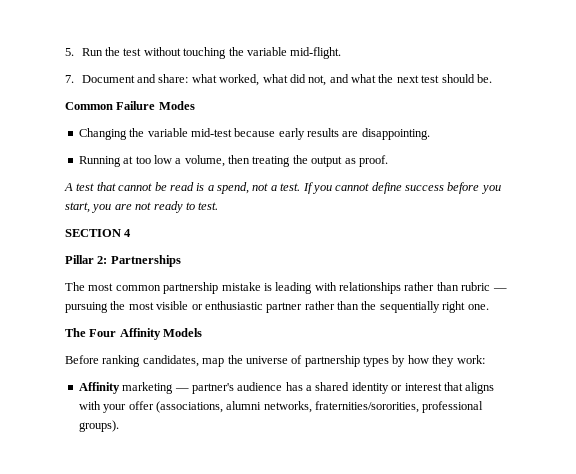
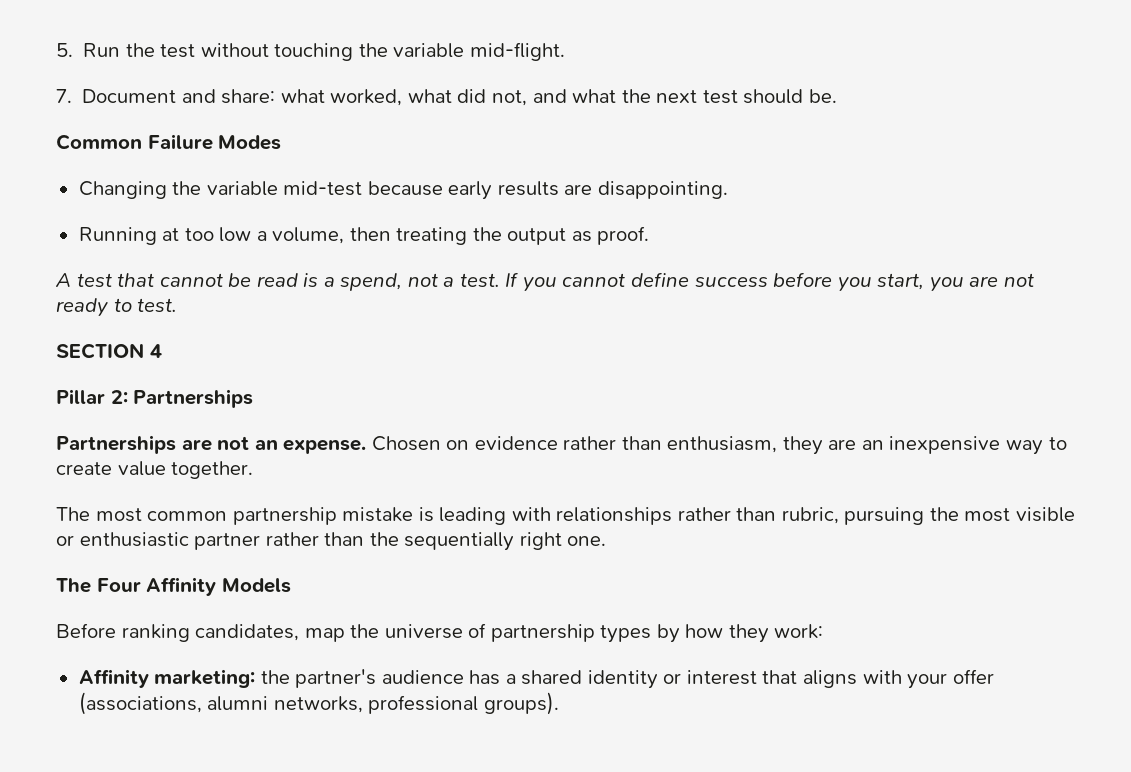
+ Partnerships are not an expense. Chosen on evidence rather than enthusiasm, they are an inexpensive way to create value together.
- The most common partnership mistake is leading with relationships rather than rubric — pursuing the most visible or enthusiastic partner rather than the sequentially right one.
+ The most common partnership mistake is leading with relationships rather than rubric, pursuing the most visible or enthusiastic partner rather than the sequentially right one.
- Affinity marketing — partner's audience has a shared identity or interest that aligns with your offer (associations, alumni networks, fraternities/sororities, professional groups).
+ Affinity marketing: the partner's audience has a shared identity or interest that aligns with your offer (associations, alumni networks, professional groups).

